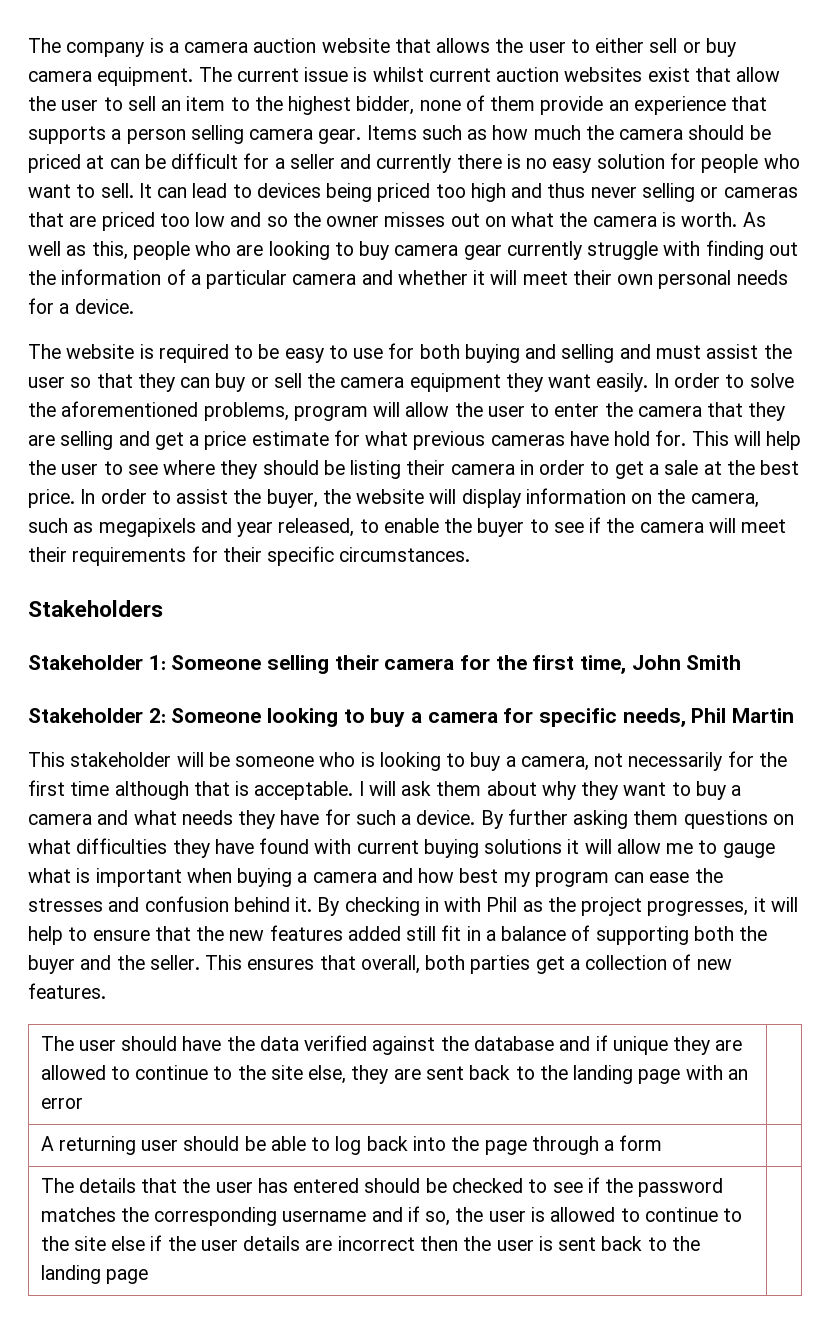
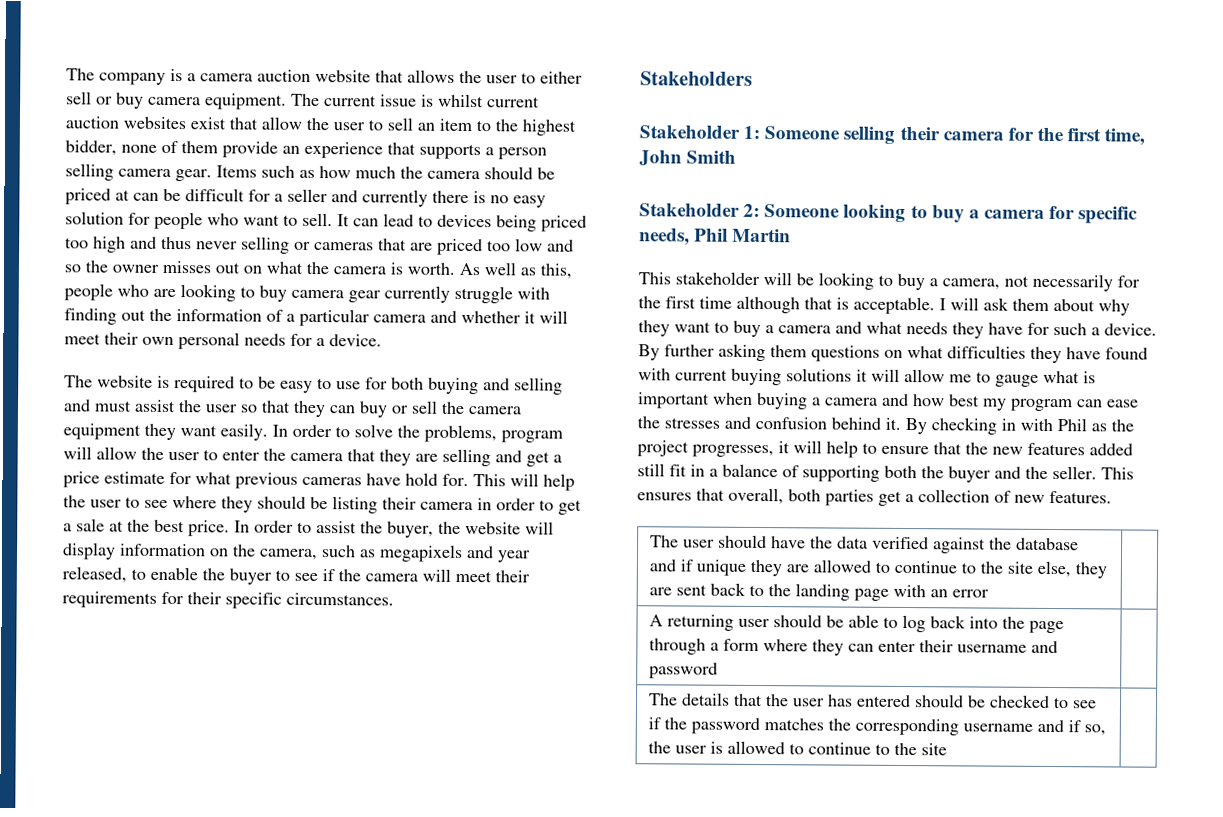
- In order to solve the aforementioned problems, program will allow the user to enter the camera that they are selling and get a price estimate for what previous cameras have hold for.
+ In order to solve the problems, program will allow the user to enter the camera that they are selling and get a price estimate for what previous cameras have hold for.
- This stakeholder will be someone who is looking to buy a camera, not necessarily for the first time although that is acceptable.
+ This stakeholder will be looking to buy a camera, not necessarily for the first time although that is acceptable.
- A returning user should be able to log back into the page through a form |
+ A returning user should be able to log back into the page through a form where they can enter their username and password |
- The details that the user has entered should be checked to see if the password matches the corresponding username and if so, the user is allowed to continue to the site else if the user details are incorrect then the user is sent back to the landing page
+ The details that the user has entered should be checked to see if the password matches the corresponding username and if so, the user is allowed to continue to the site

